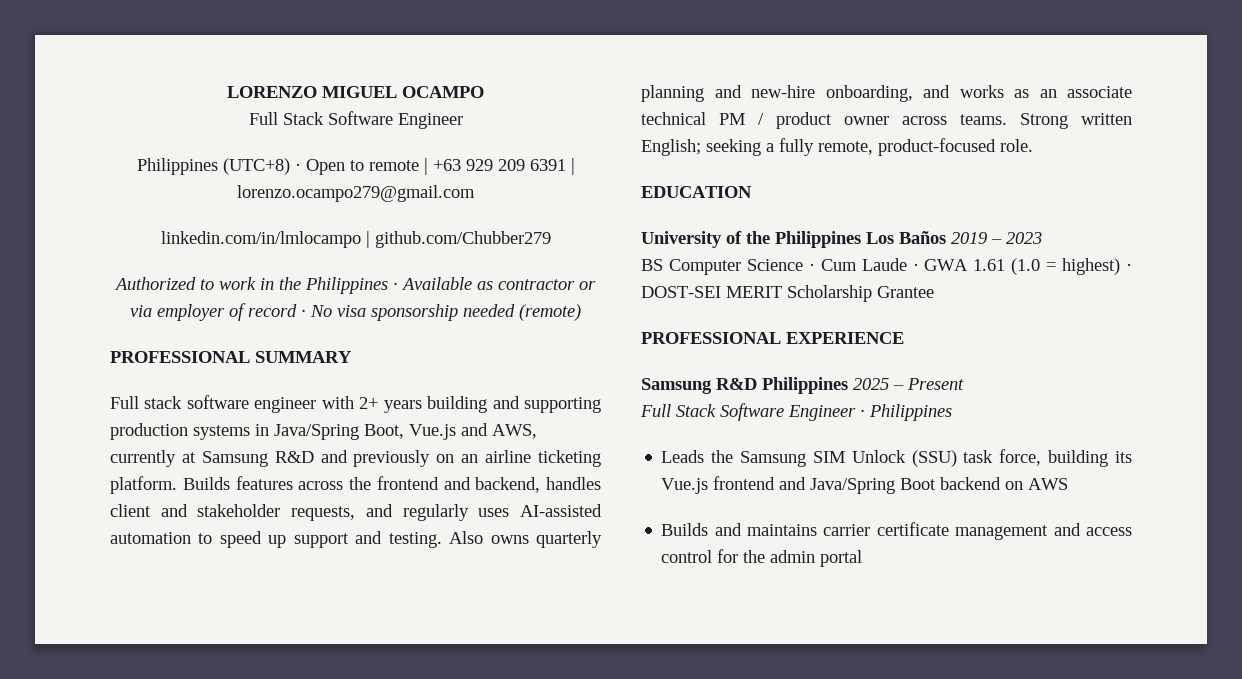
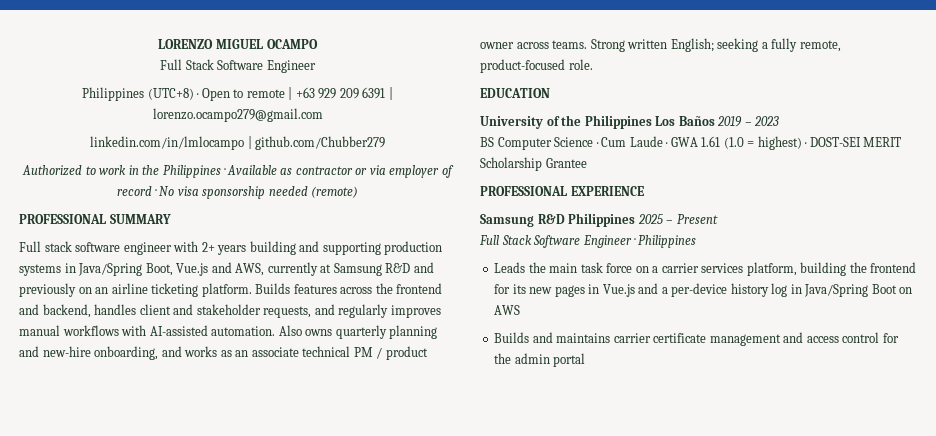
- Builds features across the frontend and backend, handles client and stakeholder requests, and regularly uses AI-assisted automation to speed up support and testing.
+ Builds features across the frontend and backend, handles client and stakeholder requests, and regularly improves manual workflows with AI-assisted automation.
- Leads the Samsung SIM Unlock (SSU) task force, building its Vue.js frontend and Java/Spring Boot backend on AWS
+ Leads the main task force on a carrier services platform, building the frontend for its new pages in Vue.js and a per-device history log in Java/Spring Boot on AWS

